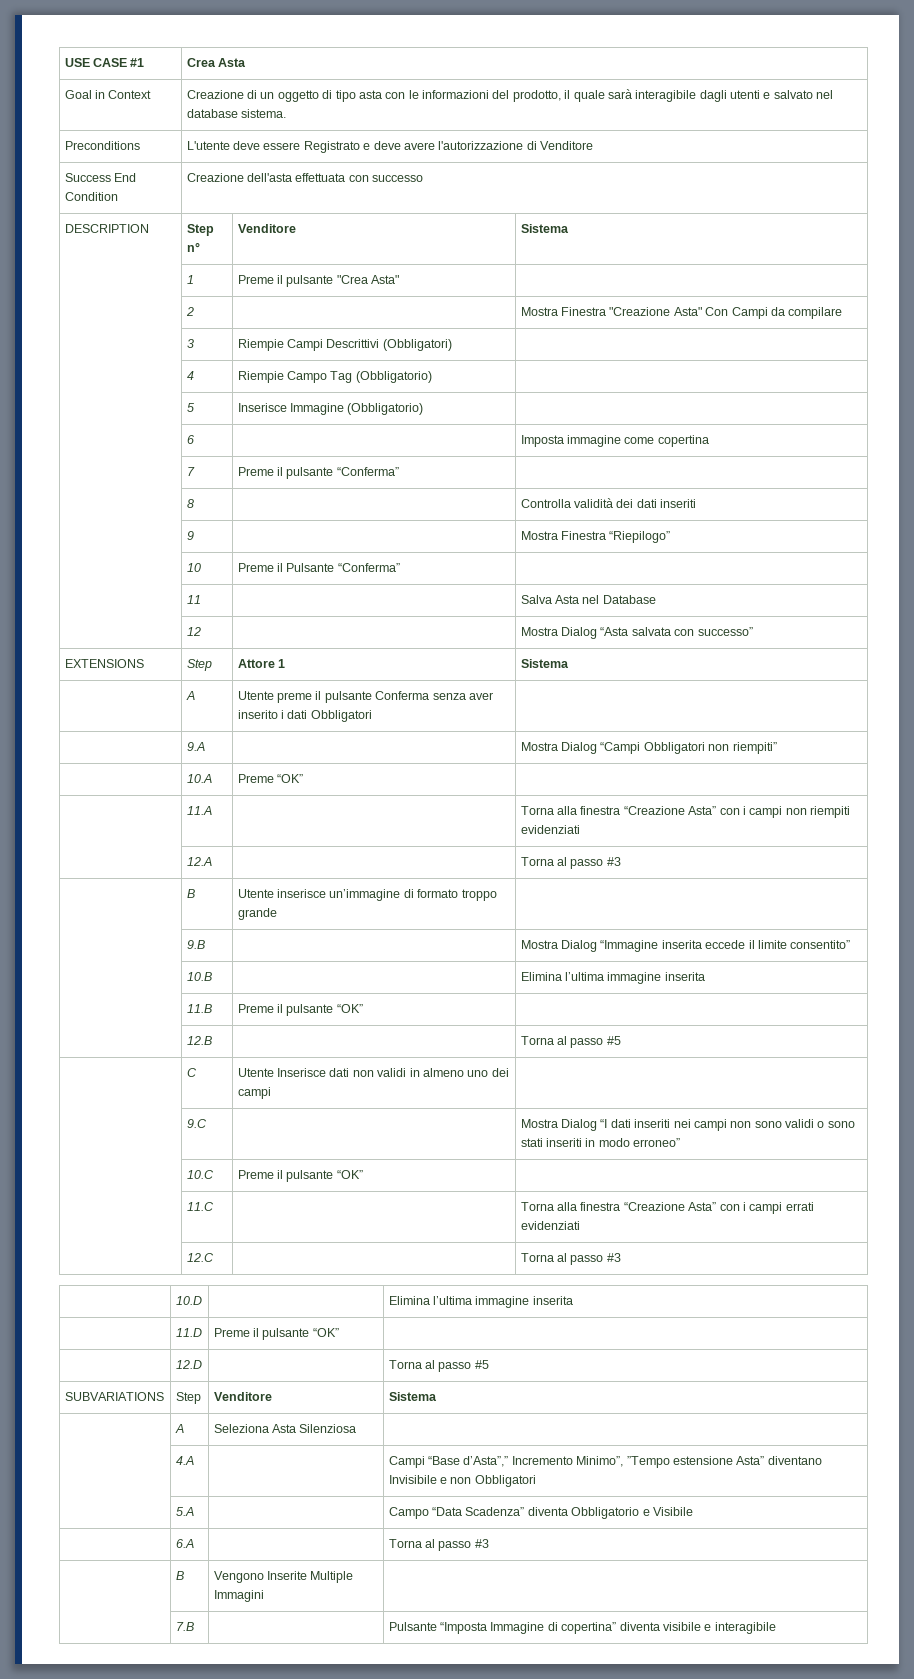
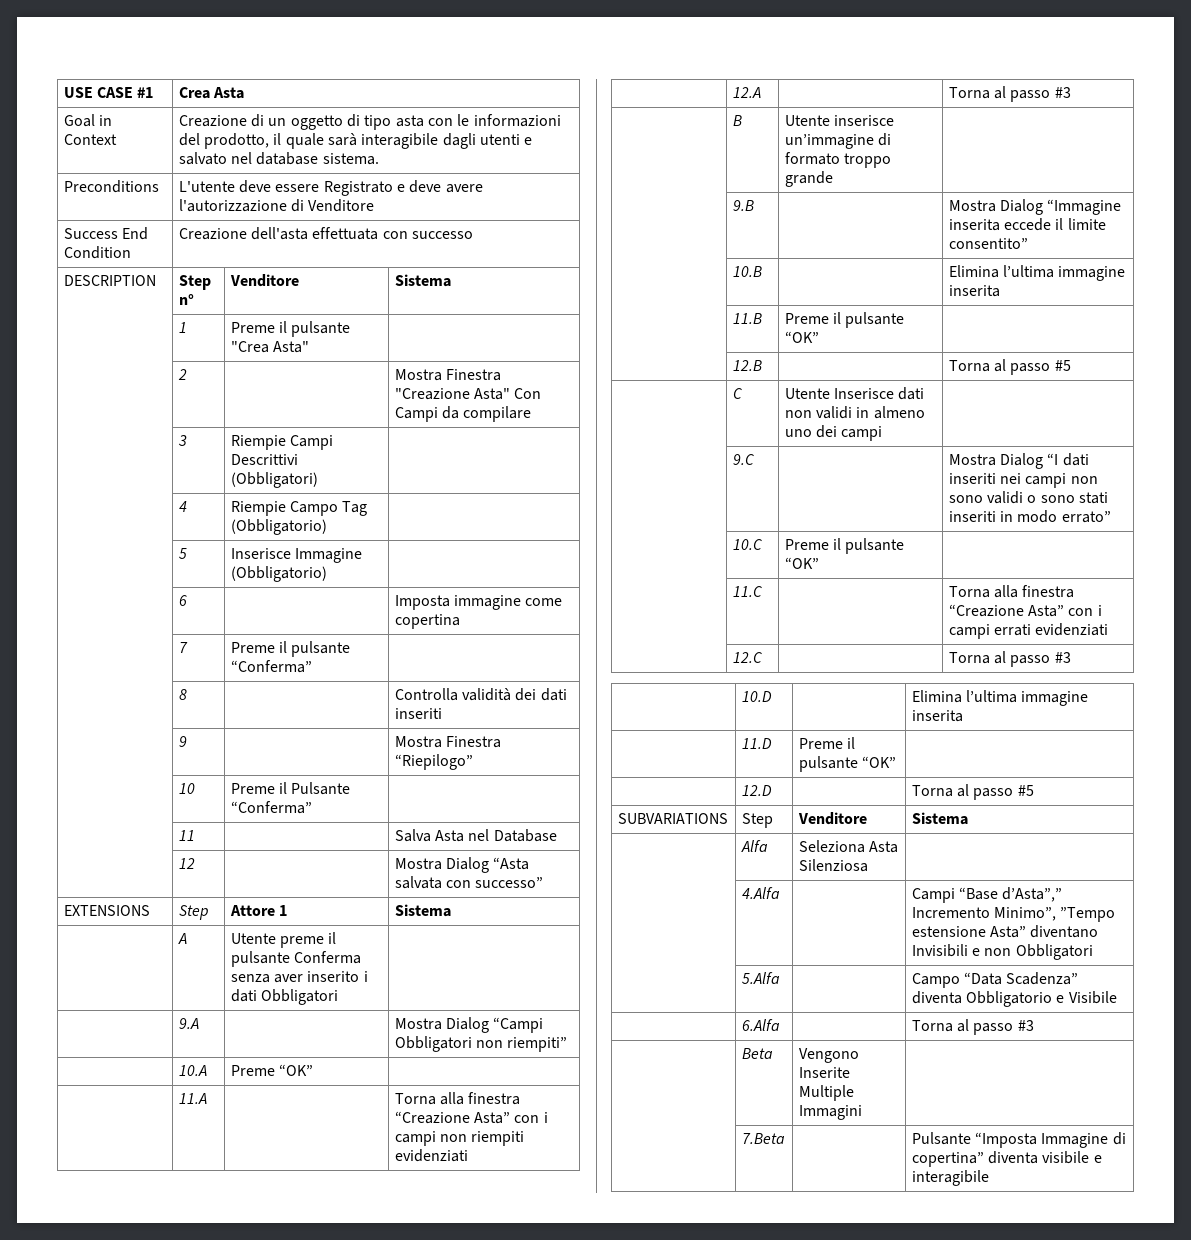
- | 9.C | | Mostra Dialog “I dati inseriti nei campi non sono validi o sono stati inseriti in modo erroneo”
+ | 9.C | | Mostra Dialog “I dati inseriti nei campi non sono validi o sono stati inseriti in modo errato”
- | A | Seleziona Asta Silenziosa |
+ | Alfa | Seleziona Asta Silenziosa |
- | 4.A | | Campi “Base d’Asta”,” Incremento Minimo”, ”Tempo estensione Asta” diventano Invisibile e non Obbligatori
+ | 4.Alfa | | Campi “Base d’Asta”,” Incremento Minimo”, ”Tempo estensione Asta” diventano Invisibili e non Obbligatori
- | 5.A | | Campo “Data Scadenza” diventa Obbligatorio e Visibile
+ | 5.Alfa | | Campo “Data Scadenza” diventa Obbligatorio e Visibile
- | 6.A | | Torna al passo #3
- | B | Vengono Inserite Multiple Immagini |
+ | 6.Alfa | | Torna al passo #3
+ | Beta | Vengono Inserite Multiple Immagini |
- | 7.B | | Pulsante “Imposta Immagine di copertina” diventa visibile e interagibile
+ | 7.Beta | | Pulsante “Imposta Immagine di copertina” diventa visibile e interagibile

